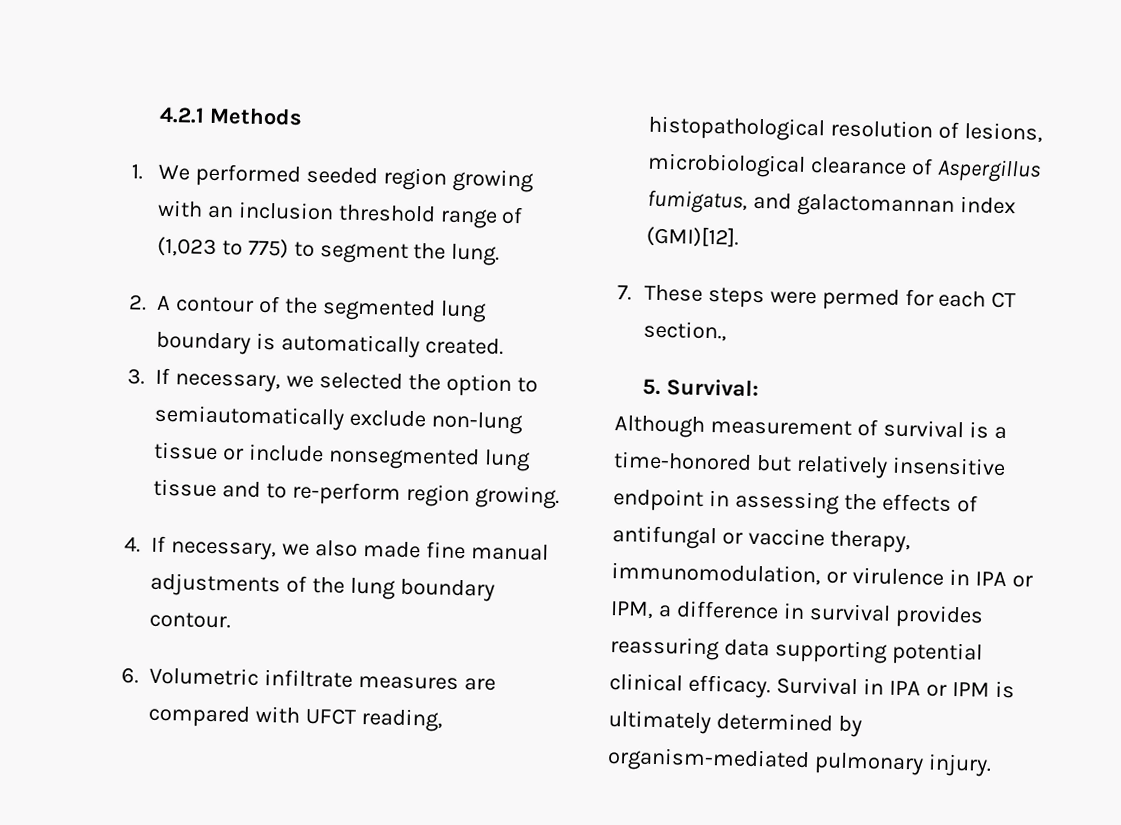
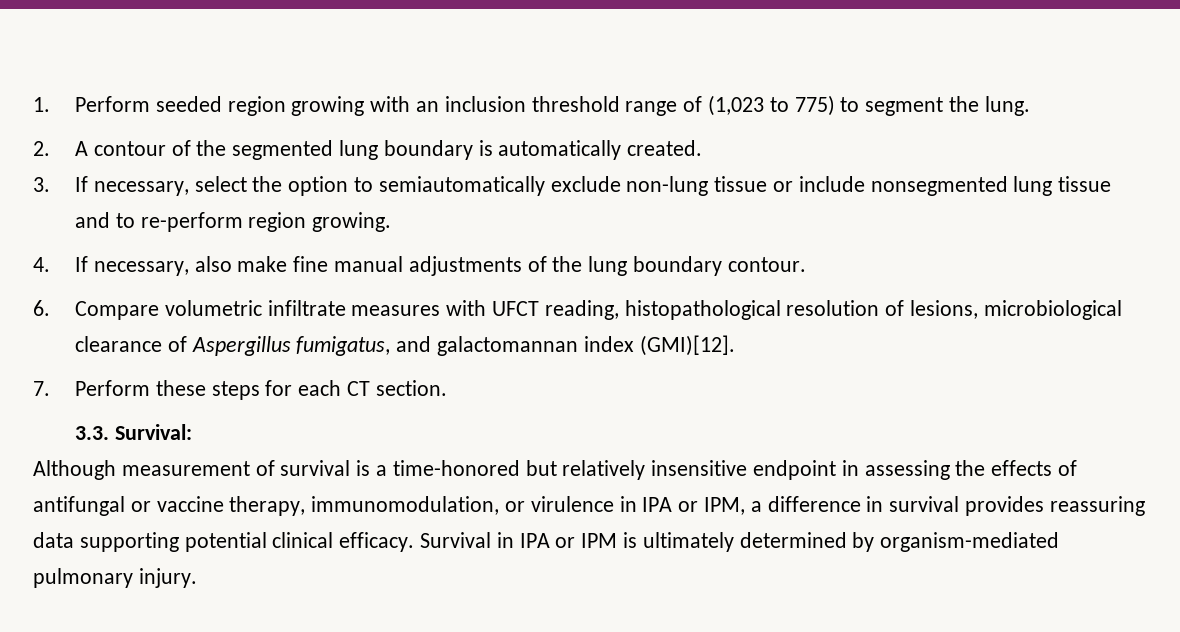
- 4.2.1 Methods
- 1. We performed seeded region growing with an inclusion threshold range of (1,023 to 775) to segment the lung.
+ 1. Perform seeded region growing with an inclusion threshold range of (1,023 to 775) to segment the lung.
- 3. If necessary, we selected the option to semiautomatically exclude non-lung tissue or include nonsegmented lung tissue and to re-perform region growing.
+ 3. If necessary, select the option to semiautomatically exclude non-lung tissue or include nonsegmented lung tissue and to re-perform region growing.
- 4. If necessary, we also made fine manual adjustments of the lung boundary contour.
+ 4. If necessary, also make fine manual adjustments of the lung boundary contour.
- 6. Volumetric infiltrate measures are compared with UFCT reading, histopathological resolution of lesions, microbiological clearance of Aspergillus fumigatus, and galactomannan index (GMI)[12].
+ 6. Compare volumetric infiltrate measures with UFCT reading, histopathological resolution of lesions, microbiological clearance of Aspergillus fumigatus, and galactomannan index (GMI)[12].
- 7. These steps were permed for each CT section.,
- 5. Survival:
+ 7. Perform these steps for each CT section.
+ 3.3. Survival:

